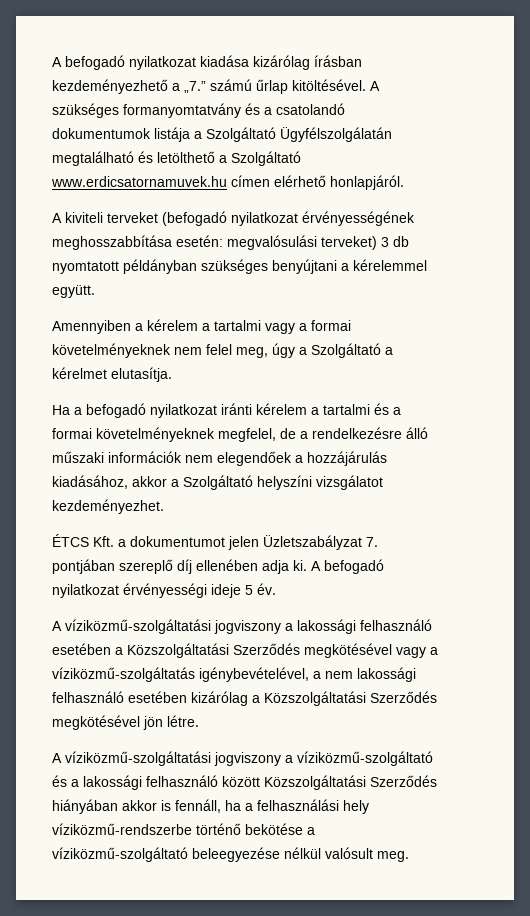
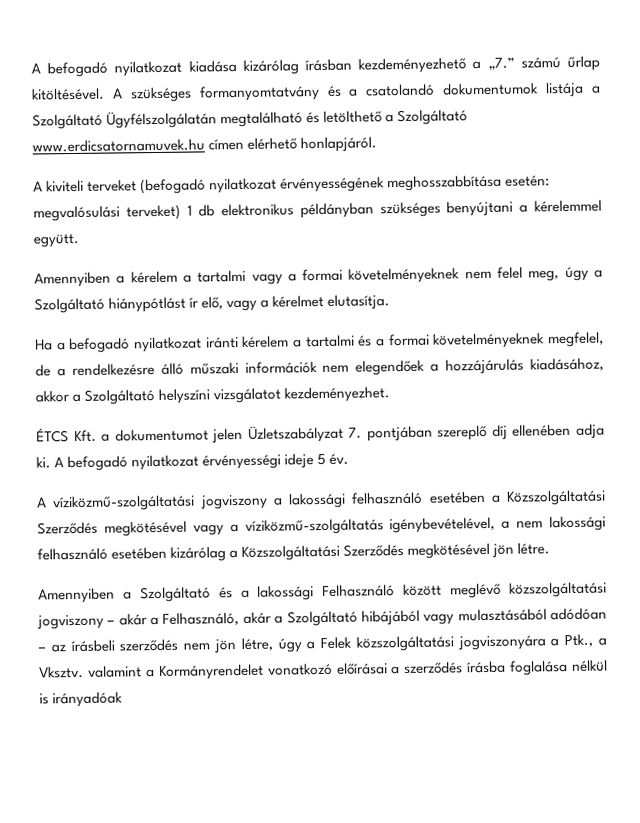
- A kiviteli terveket (befogadó nyilatkozat érvényességének meghosszabbítása esetén: megvalósulási terveket) 3 db nyomtatott példányban szükséges benyújtani a kérelemmel együtt.
+ A kiviteli terveket (befogadó nyilatkozat érvényességének meghosszabbítása esetén: megvalósulási terveket) 1 db elektronikus példányban szükséges benyújtani a kérelemmel együtt.
- Amennyiben a kérelem a tartalmi vagy a formai követelményeknek nem felel meg, úgy a Szolgáltató a kérelmet elutasítja.
+ Amennyiben a kérelem a tartalmi vagy a formai követelményeknek nem felel meg, úgy a Szolgáltató hiánypótlást ír elő, vagy a kérelmet elutasítja.
- A víziközmű-szolgáltatási jogviszony a víziközmű-szolgáltató és a lakossági felhasználó között Közszolgáltatási Szerződés hiányában akkor is fennáll, ha a felhasználási hely víziközmű-rendszerbe történő bekötése a víziközmű-szolgáltató beleegyezése nélkül valósult meg.
+ Amennyiben a Szolgáltató és a lakossági Felhasználó között meglévő közszolgáltatási jogviszony – akár a Felhasználó, akár a Szolgáltató hibájából vagy mulasztásából adódóan – az írásbeli szerződés nem jön létre, úgy a Felek közszolgáltatási jogviszonyára a Ptk., a Vksztv. valamint a Kormányrendelet vonatkozó előírásai a szerződés írásba foglalása nélkül is irányadóak

